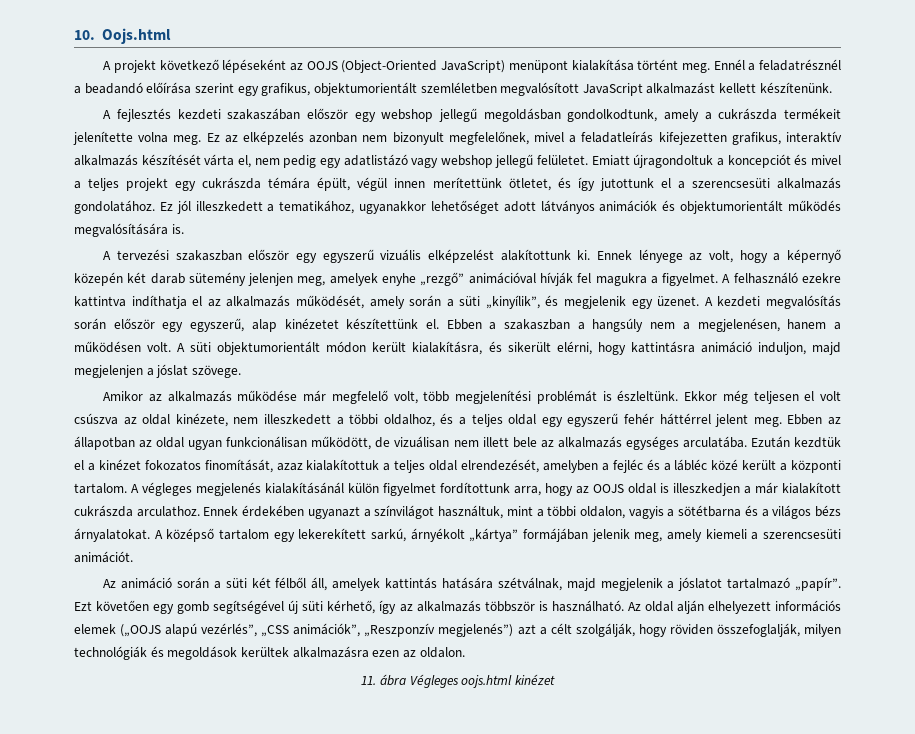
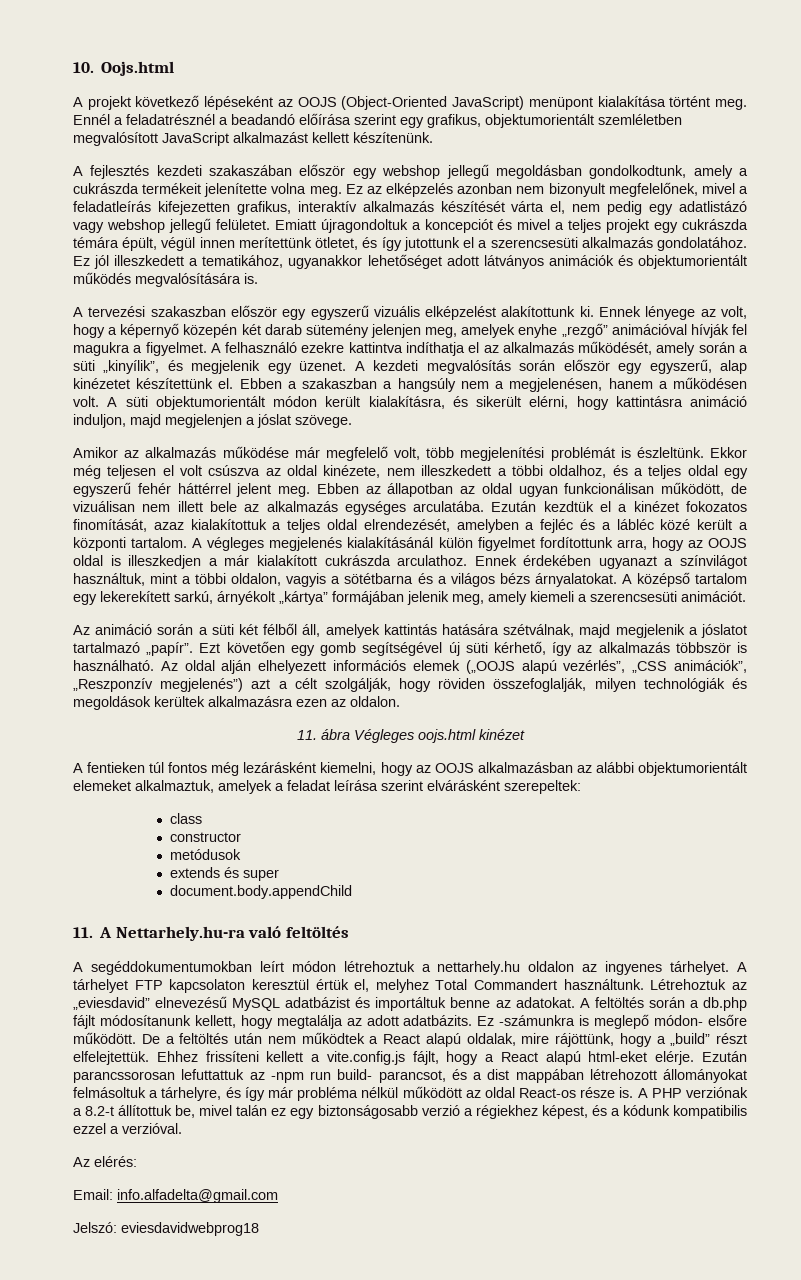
+ A fentieken túl fontos még lezárásként kiemelni, hogy az OOJS alkalmazásban az alábbi objektumorientált elemeket alkalmaztuk, amelyek a feladat leírása szerint elvárásként szerepeltek:
+ class
+ constructor
+ metódusok
+ extends és super
+ document.body.appendChild
+ 11. A Nettarhely.hu-ra való feltöltés
+ A segéddokumentumokban leírt módon létrehoztuk a nettarhely.hu oldalon az ingyenes tárhelyet. A tárhelyet FTP kapcsolaton keresztül értük el, melyhez Total Commandert használtunk. Létrehoztuk az „eviesdavid” elnevezésű MySQL adatbázist és importáltuk benne az adatokat. A feltöltés során a db.php fájlt módosítanunk kellett, hogy megtalálja az adott adatbázits. Ez -számunkra is meglepő módon- elsőre működött. De a feltöltés után nem működtek a React alapú oldalak, mire rájöttünk, hogy a „build” részt elfelejtettük. Ehhez frissíteni kellett a vite.config.js fájlt, hogy a React alapú html-eket elérje. Ezután parancssorosan lefuttattuk az -npm run build- parancsot, és a dist mappában létrehozott állományokat felmásoltuk a tárhelyre, és így már probléma nélkül működött az oldal React-os része is. A PHP verziónak a 8.2-t állítottuk be, mivel talán ez egy biztonságosabb verzió a régiekhez képest, és a kódunk kompatibilis ezzel a verzióval.
+ Az elérés:
+ Email: info.alfadelta@gmail.com
+ Jelszó: eviesdavidwebprog18

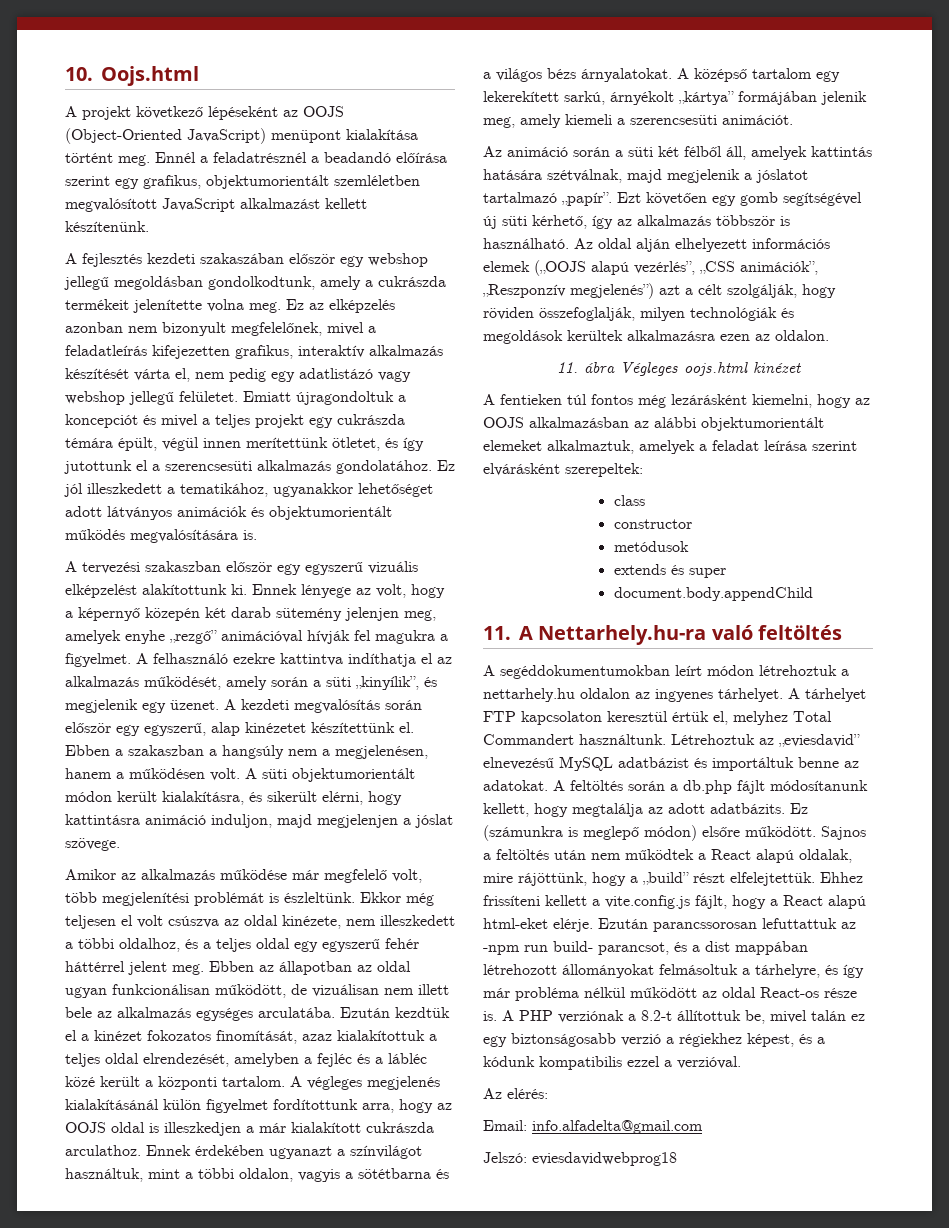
- Ez -számunkra is meglepő módon- elsőre működött.
+ Ez (számunkra is meglepő módon) elsőre működött.
- De a feltöltés után nem működtek a React alapú oldalak, mire rájöttünk, hogy a „build” részt elfelejtettük.
+ Sajnos a feltöltés után nem működtek a React alapú oldalak, mire rájöttünk, hogy a „build” részt elfelejtettük.

